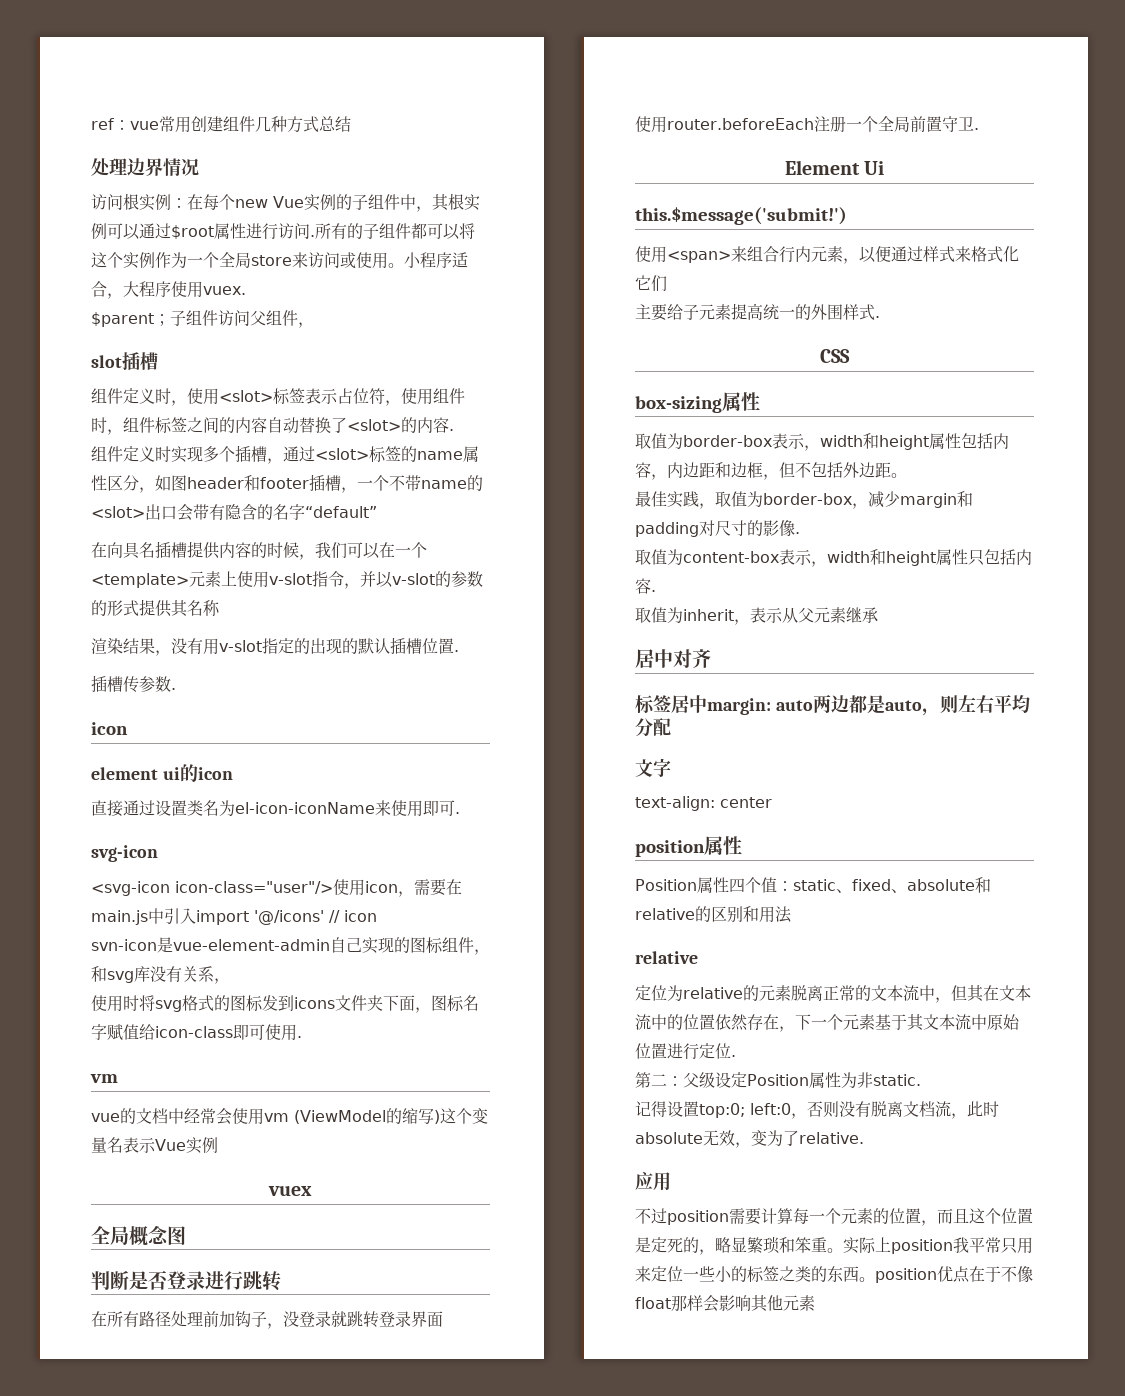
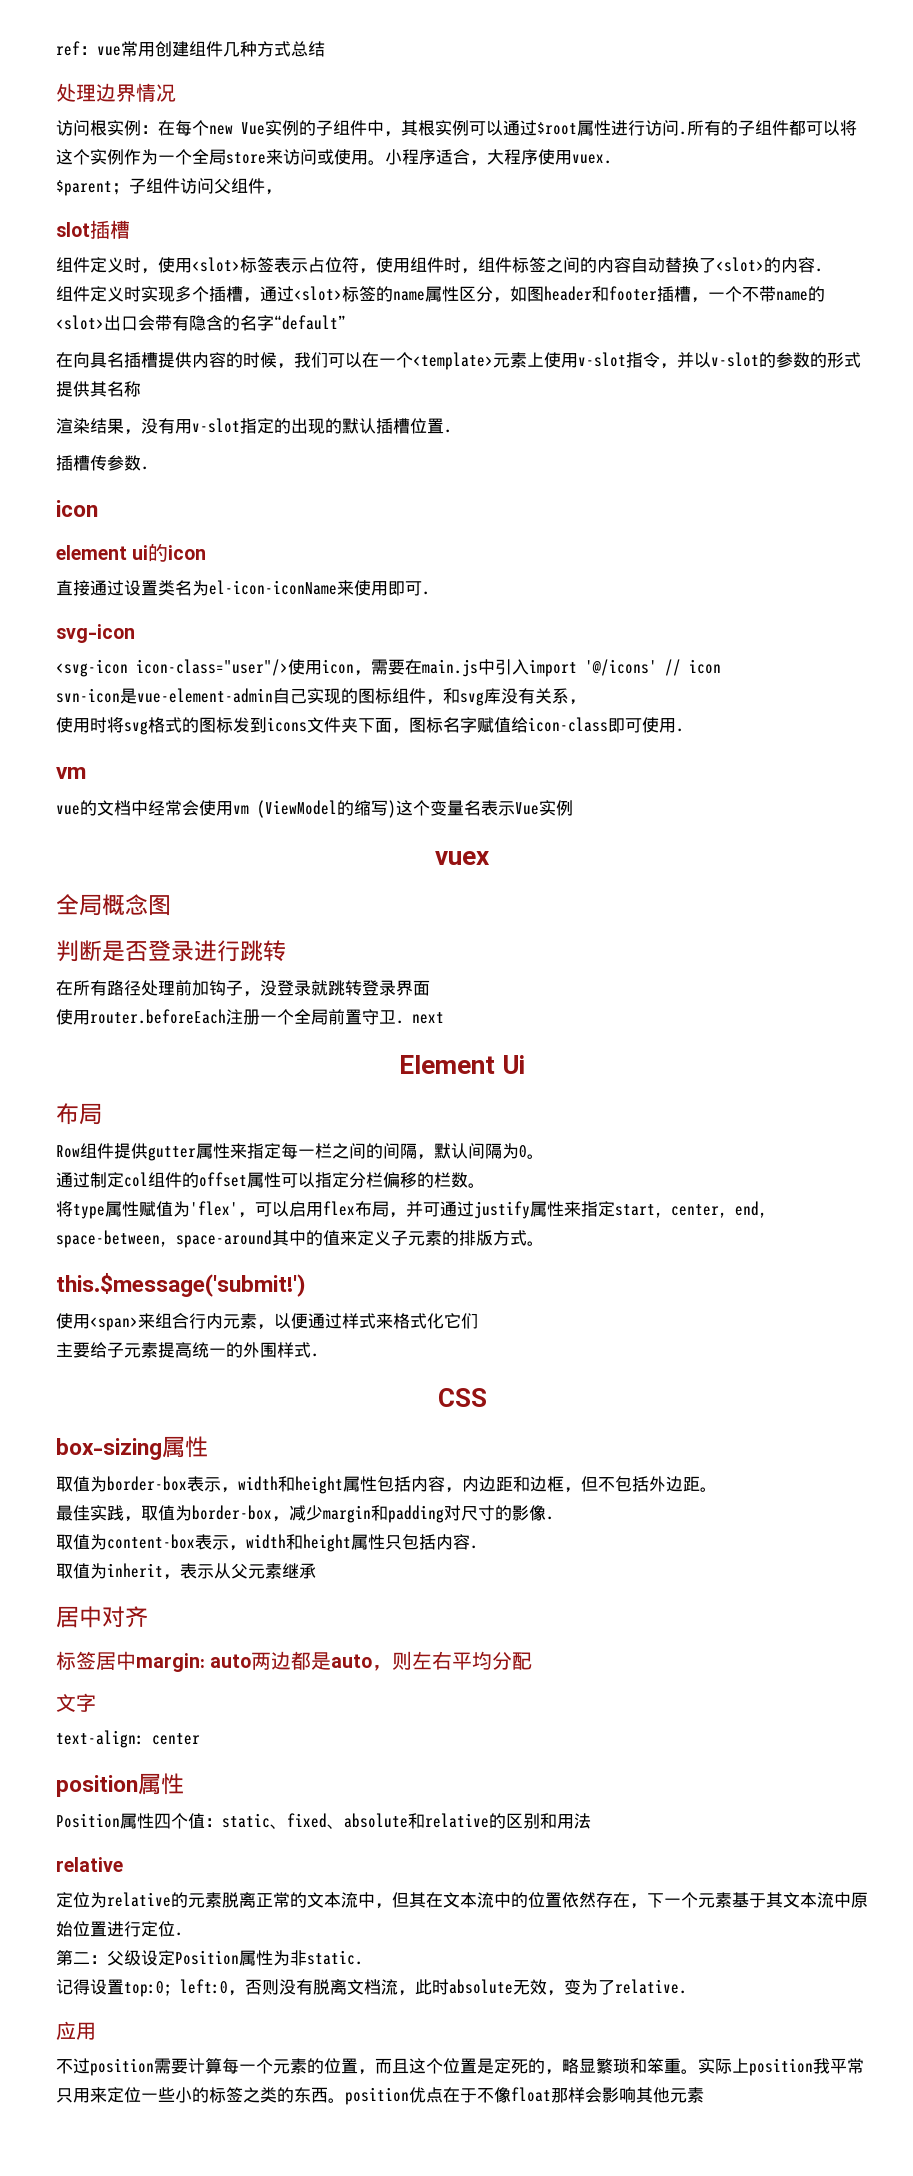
- 使用router.beforeEach注册一个全局前置守卫.
+ 使用router.beforeEach注册一个全局前置守卫. next
  Element Ui
+ 布局
+ Row组件提供gutter属性来指定每一栏之间的间隔，默认间隔为0。
+ 通过制定col组件的offset属性可以指定分栏偏移的栏数。
+ 将type属性赋值为'flex'，可以启用flex布局，并可通过justify属性来指定start, center, end, space-between, space-around其中的值来定义子元素的排版方式。

